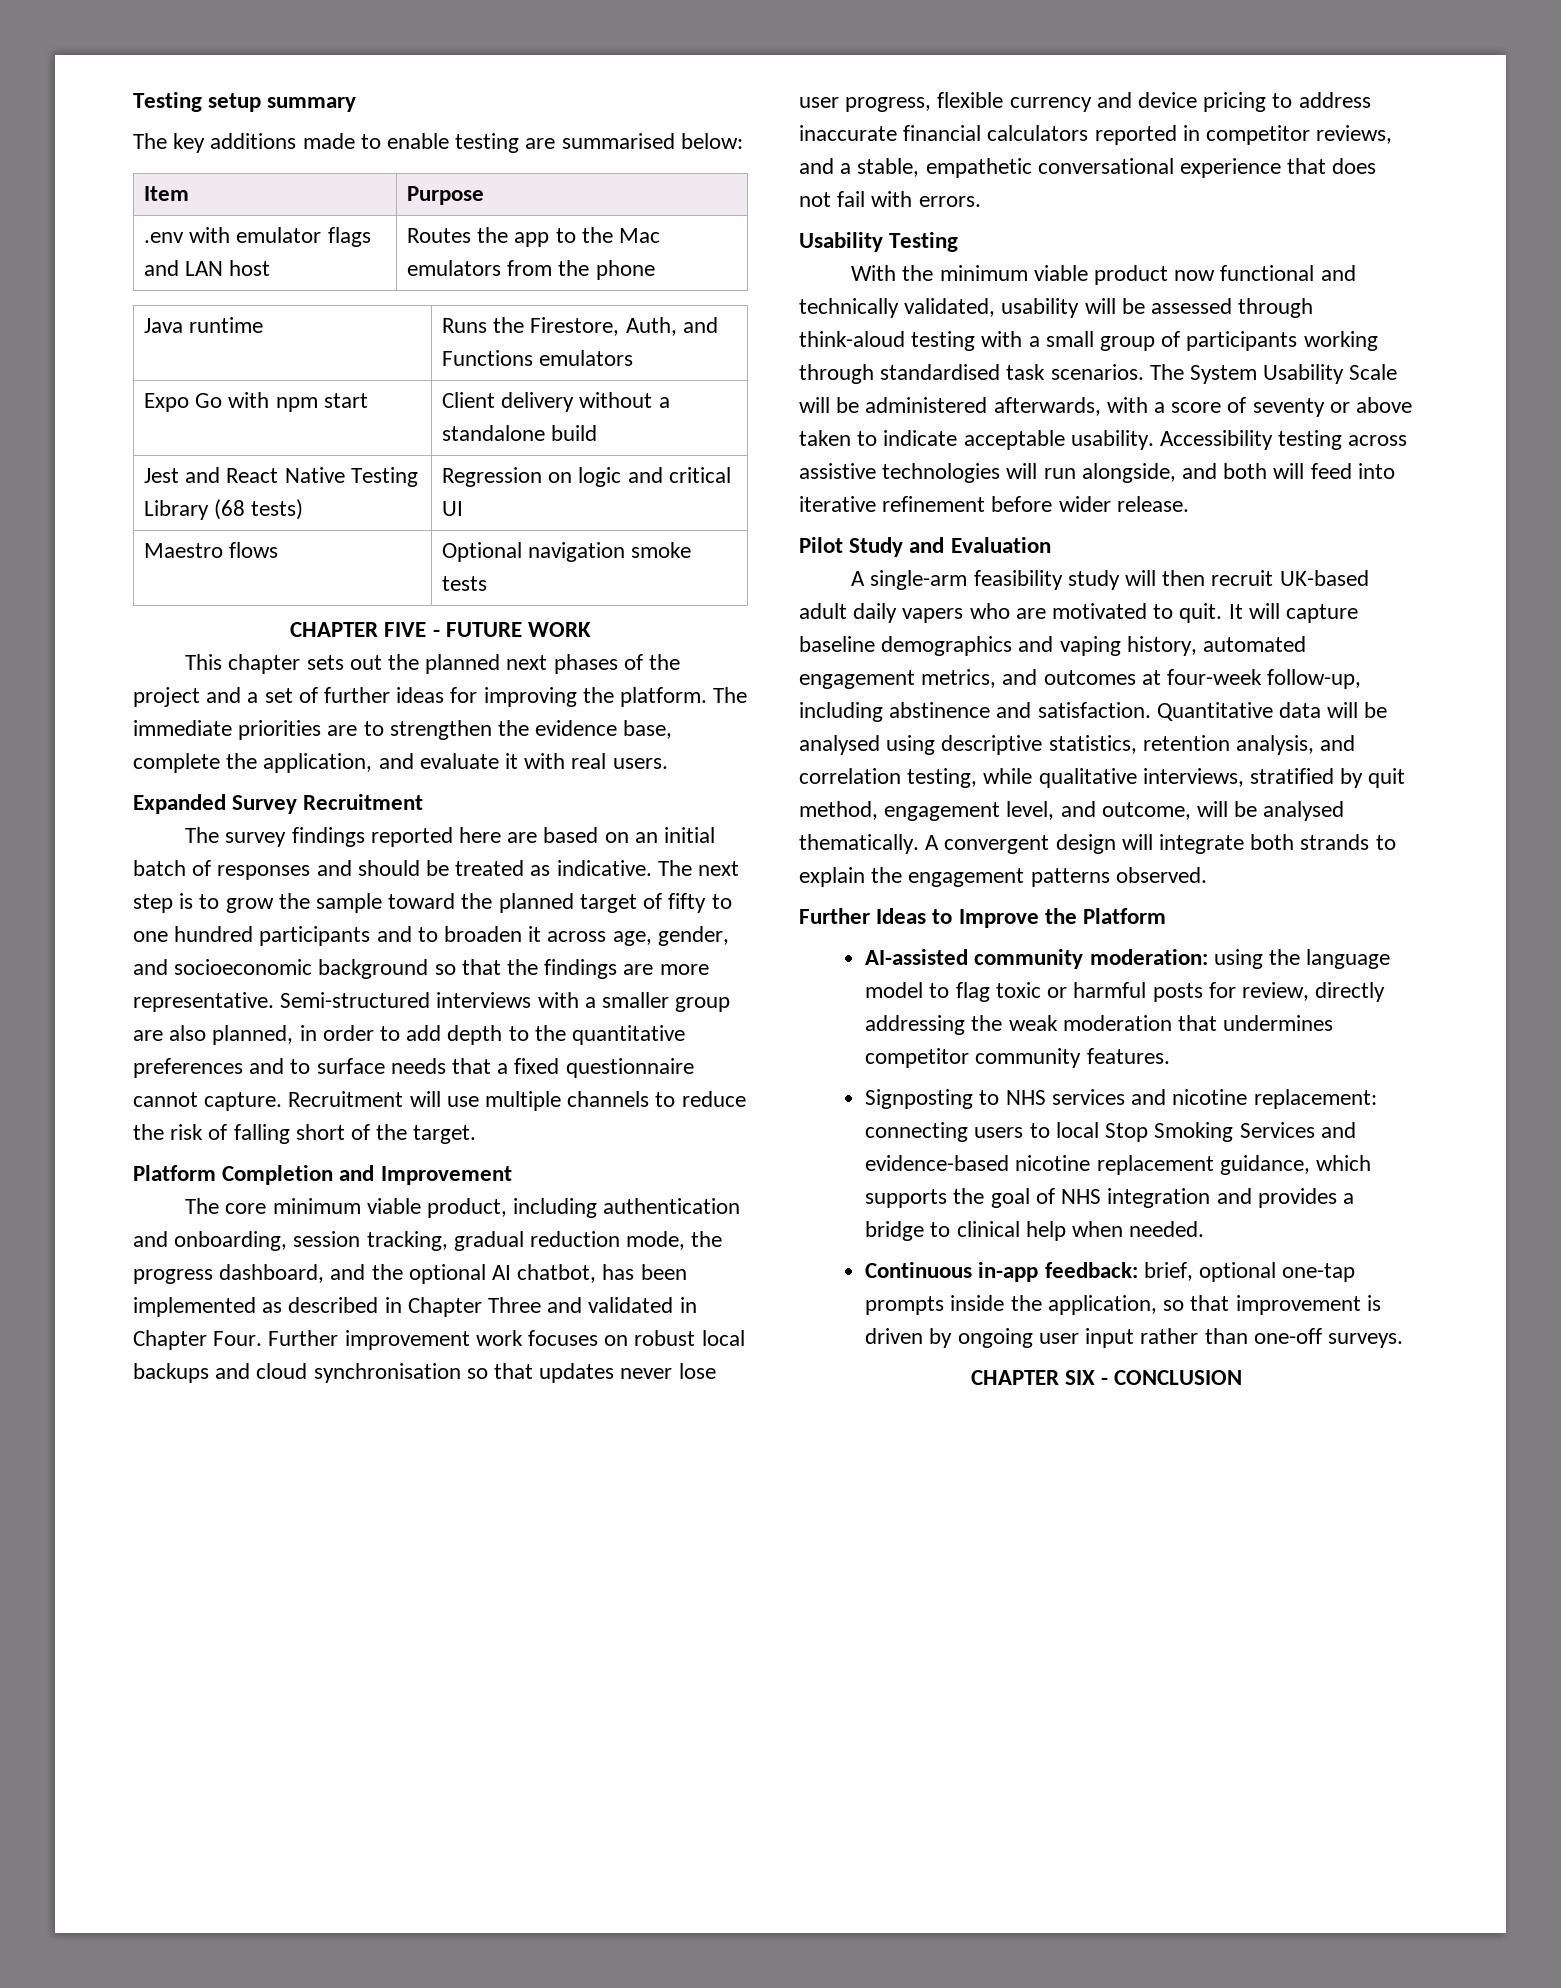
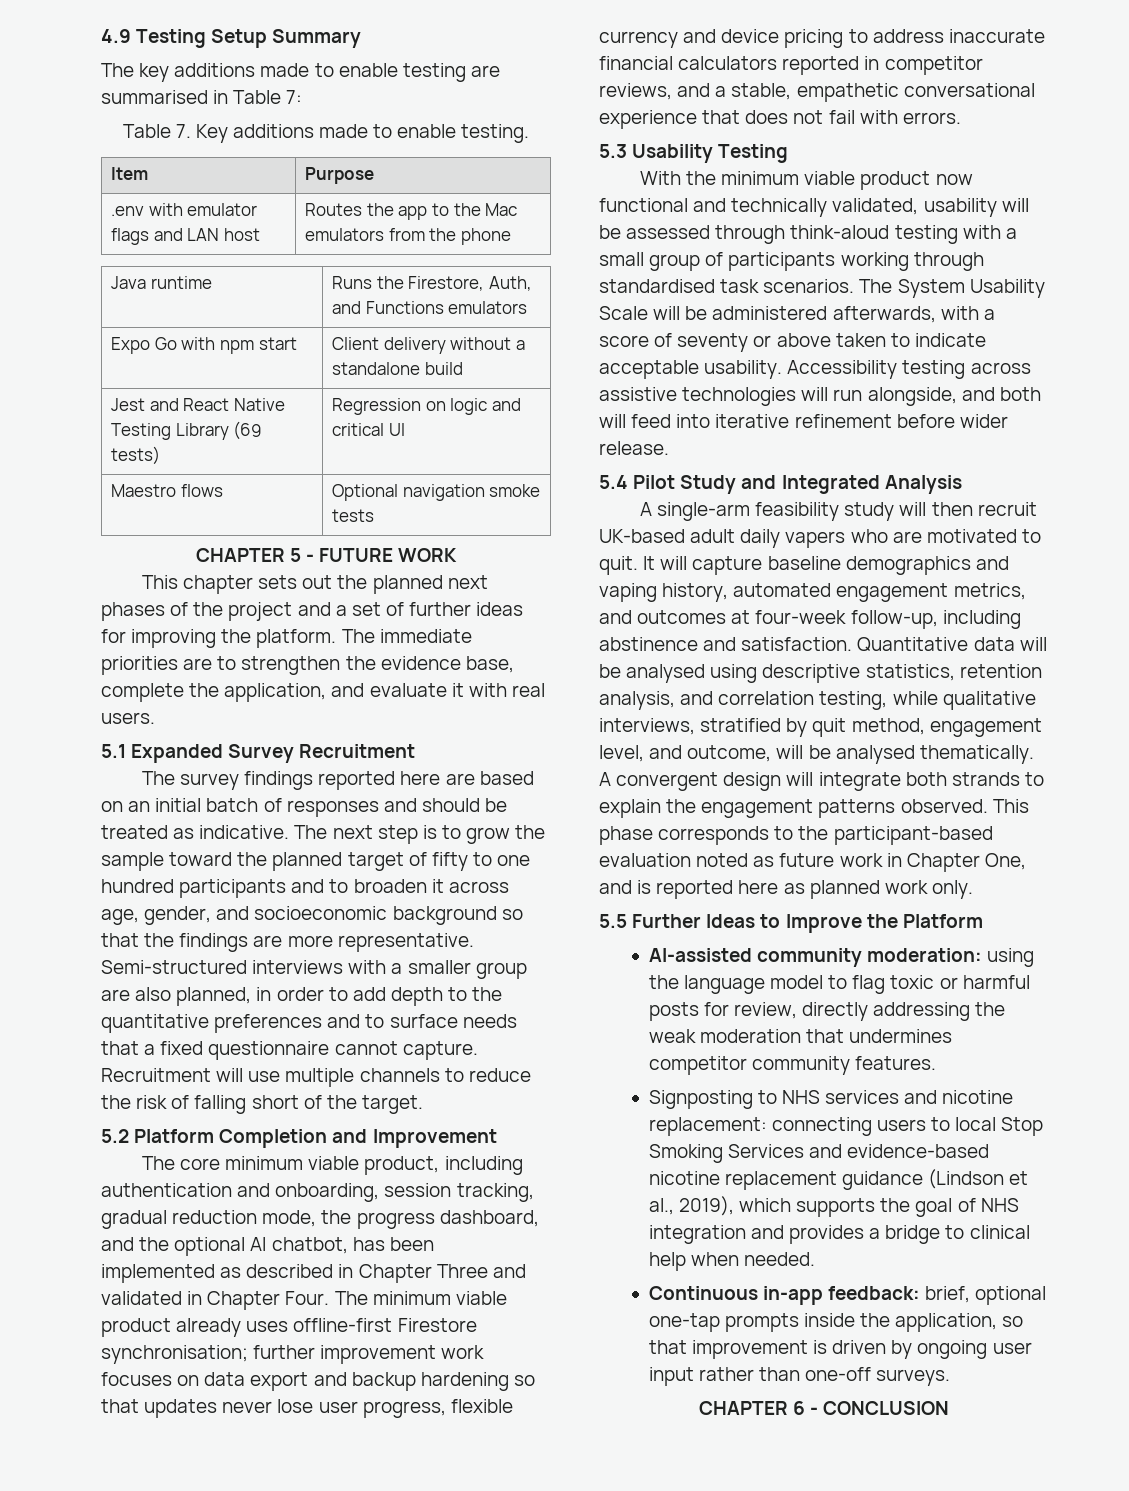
- Testing setup summary
+ 4.9 Testing Setup Summary
- The key additions made to enable testing are summarised below:
+ The key additions made to enable testing are summarised in Table 7:
+ Table 7. Key additions made to enable testing.
- Jest and React Native Testing Library (68 tests) | Regression on logic and critical UI
+ Jest and React Native Testing Library (69 tests) | Regression on logic and critical UI
- CHAPTER FIVE - FUTURE WORK
+ CHAPTER 5 - FUTURE WORK
- Expanded Survey Recruitment
+ 5.1 Expanded Survey Recruitment
- Platform Completion and Improvement
+ 5.2 Platform Completion and Improvement
- Further improvement work focuses on robust local backups and cloud synchronisation so that updates never lose user progress, flexible currency and device pricing to address inaccurate financial calculators reported in competitor reviews, and a stable, empathetic conversational experience that does not fail with errors.
+ The minimum viable product already uses offline-first Firestore synchronisation; further improvement work focuses on data export and backup hardening so that updates never lose user progress, flexible currency and device pricing to address inaccurate financial calculators reported in competitor reviews, and a stable, empathetic conversational experience that does not fail with errors.
- Usability Testing
+ 5.3 Usability Testing
- Pilot Study and Evaluation
+ 5.4 Pilot Study and Integrated Analysis
- A convergent design will integrate both strands to explain the engagement patterns observed.
- Further Ideas to Improve the Platform
+ A convergent design will integrate both strands to explain the engagement patterns observed. This phase corresponds to the participant-based evaluation noted as future work in Chapter One, and is reported here as planned work only.
+ 5.5 Further Ideas to Improve the Platform
- Signposting to NHS services and nicotine replacement: connecting users to local Stop Smoking Services and evidence-based nicotine replacement guidance, which supports the goal of NHS integration and provides a bridge to clinical help when needed.
+ Signposting to NHS services and nicotine replacement: connecting users to local Stop Smoking Services and evidence-based nicotine replacement guidance (Lindson et al., 2019), which supports the goal of NHS integration and provides a bridge to clinical help when needed.
- CHAPTER SIX - CONCLUSION
+ CHAPTER 6 - CONCLUSION

